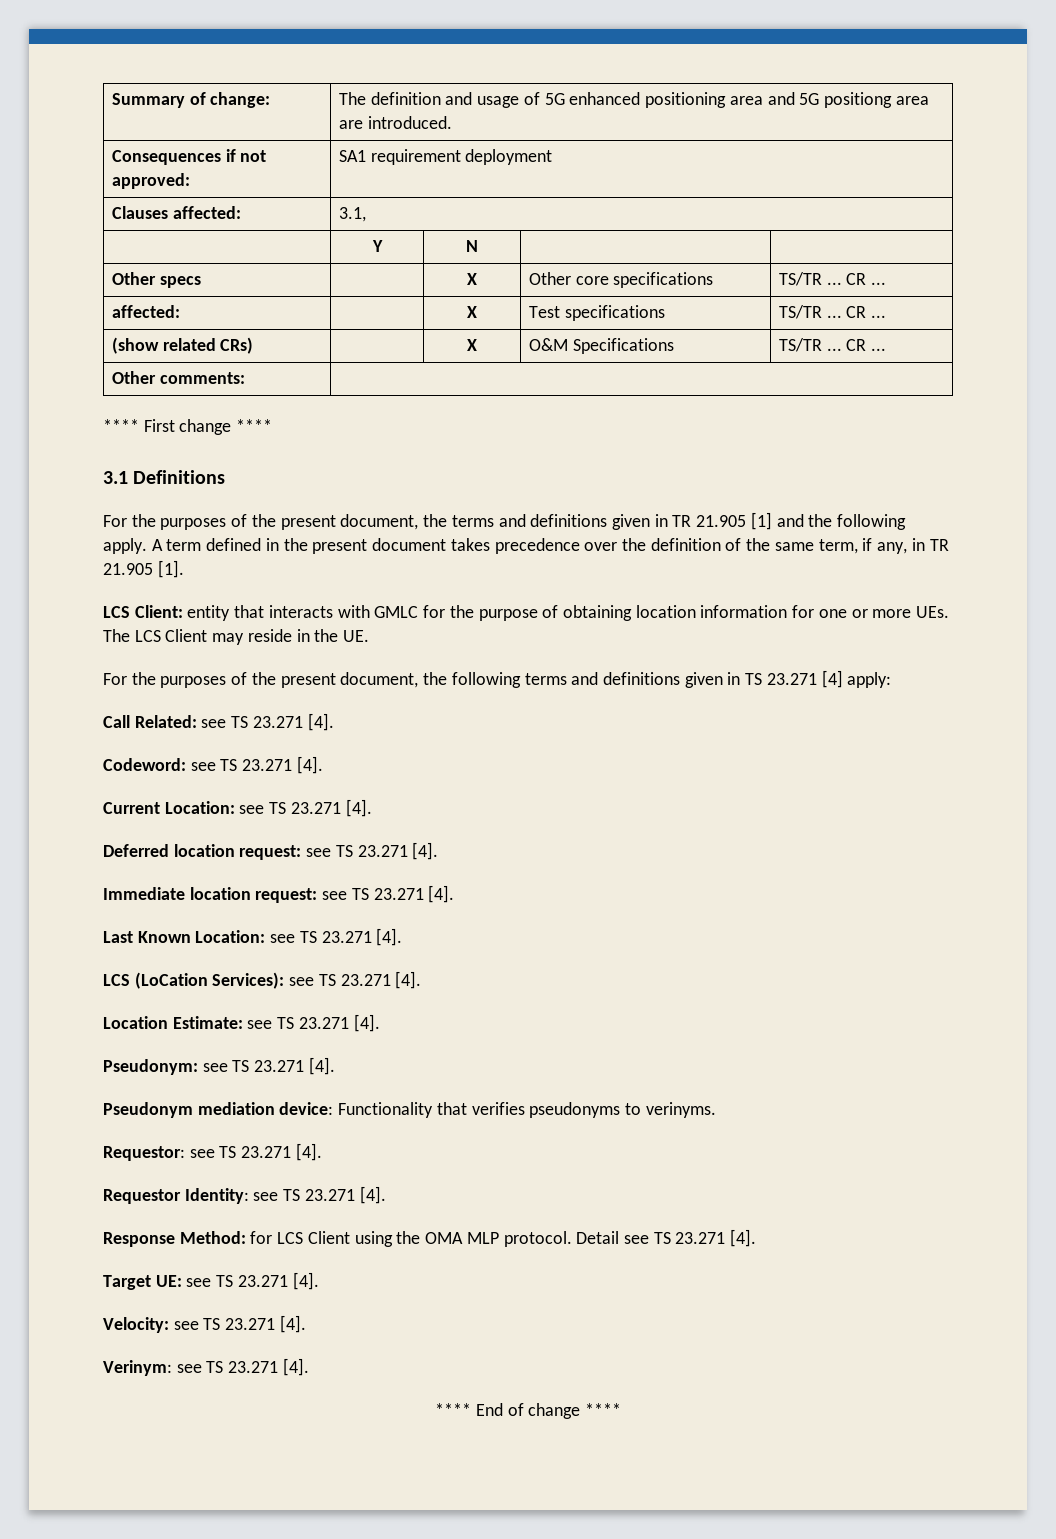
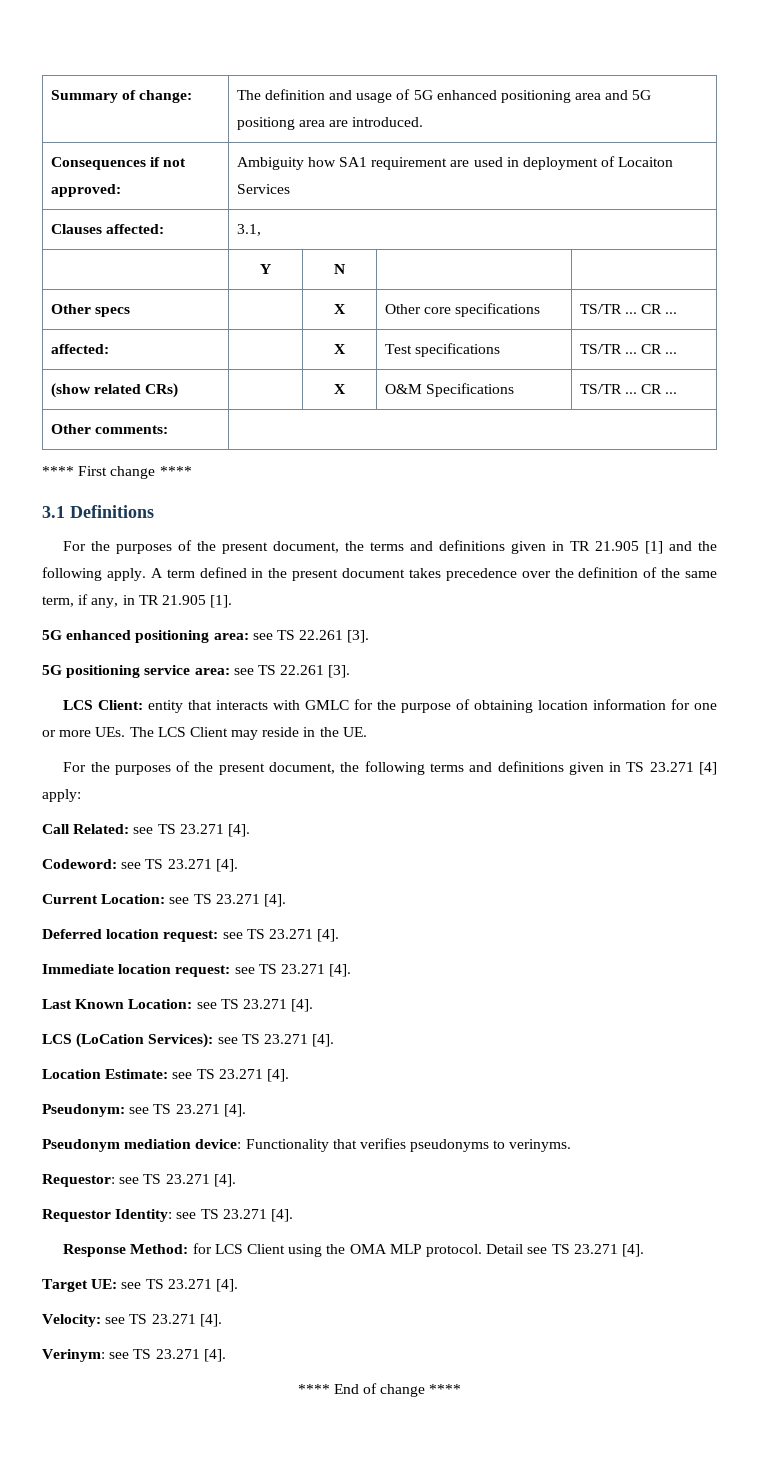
- Consequences if not approved: | SA1 requirement deployment
+ Consequences if not approved: | Ambiguity how SA1 requirement are used in deployment of Locaiton Services
+ 5G enhanced positioning area: see TS 22.261 [3].
+ 5G positioning service area: see TS 22.261 [3].

